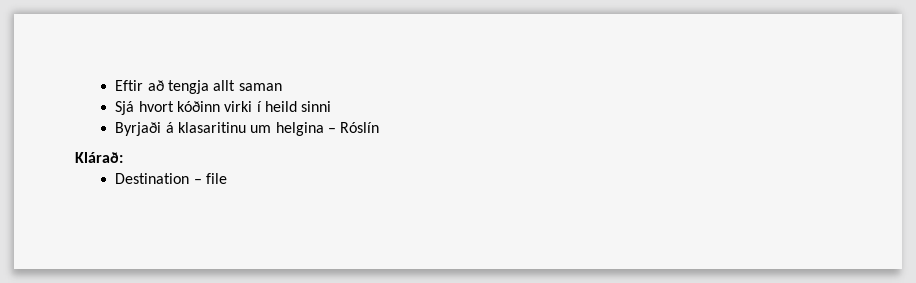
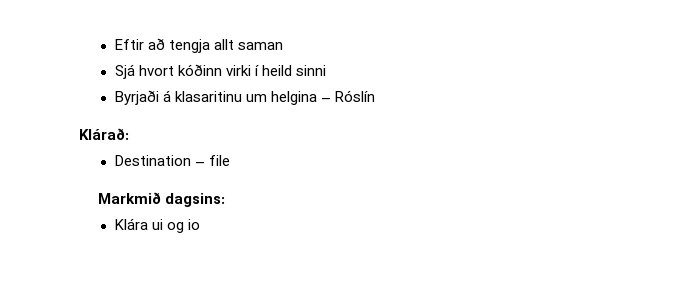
+ Markmið dagsins:
+ Klára ui og io

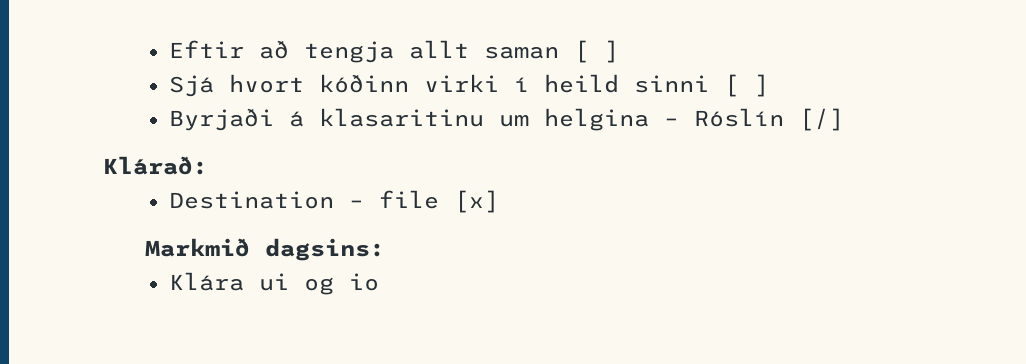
- Eftir að tengja allt saman
+ Eftir að tengja allt saman [ ]
- Sjá hvort kóðinn virki í heild sinni
+ Sjá hvort kóðinn virki í heild sinni [ ]
- Byrjaði á klasaritinu um helgina – Róslín
+ Byrjaði á klasaritinu um helgina – Róslín [/]
- Destination – file
+ Destination – file [x]

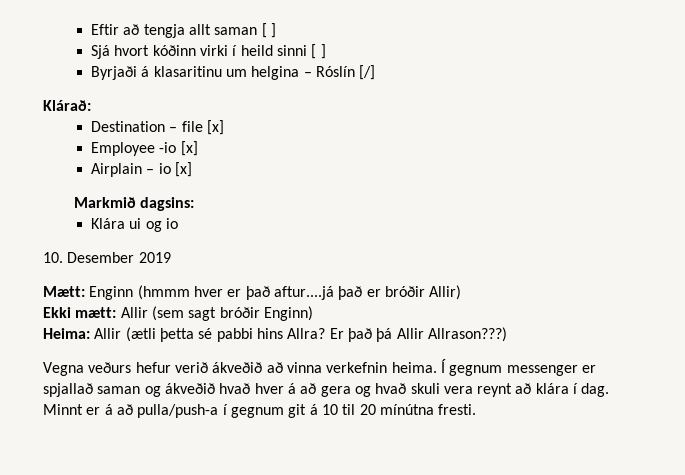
+ Employee -io [x]
+ Airplain – io [x]
+ 10. Desember 2019
+ Mætt: Enginn (hmmm hver er það aftur....já það er bróðir Allir)
+ Ekki mætt: Allir (sem sagt bróðir Enginn)
+ Heima: Allir (ætli þetta sé pabbi hins Allra? Er það þá Allir Allrason???)
+ Vegna veðurs hefur verið ákveðið að vinna verkefnin heima. Í gegnum messenger er spjallað saman og ákveðið hvað hver á að gera og hvað skuli vera reynt að klára í dag. Minnt er á að pulla/push-a í gegnum git á 10 til 20 mínútna fresti.

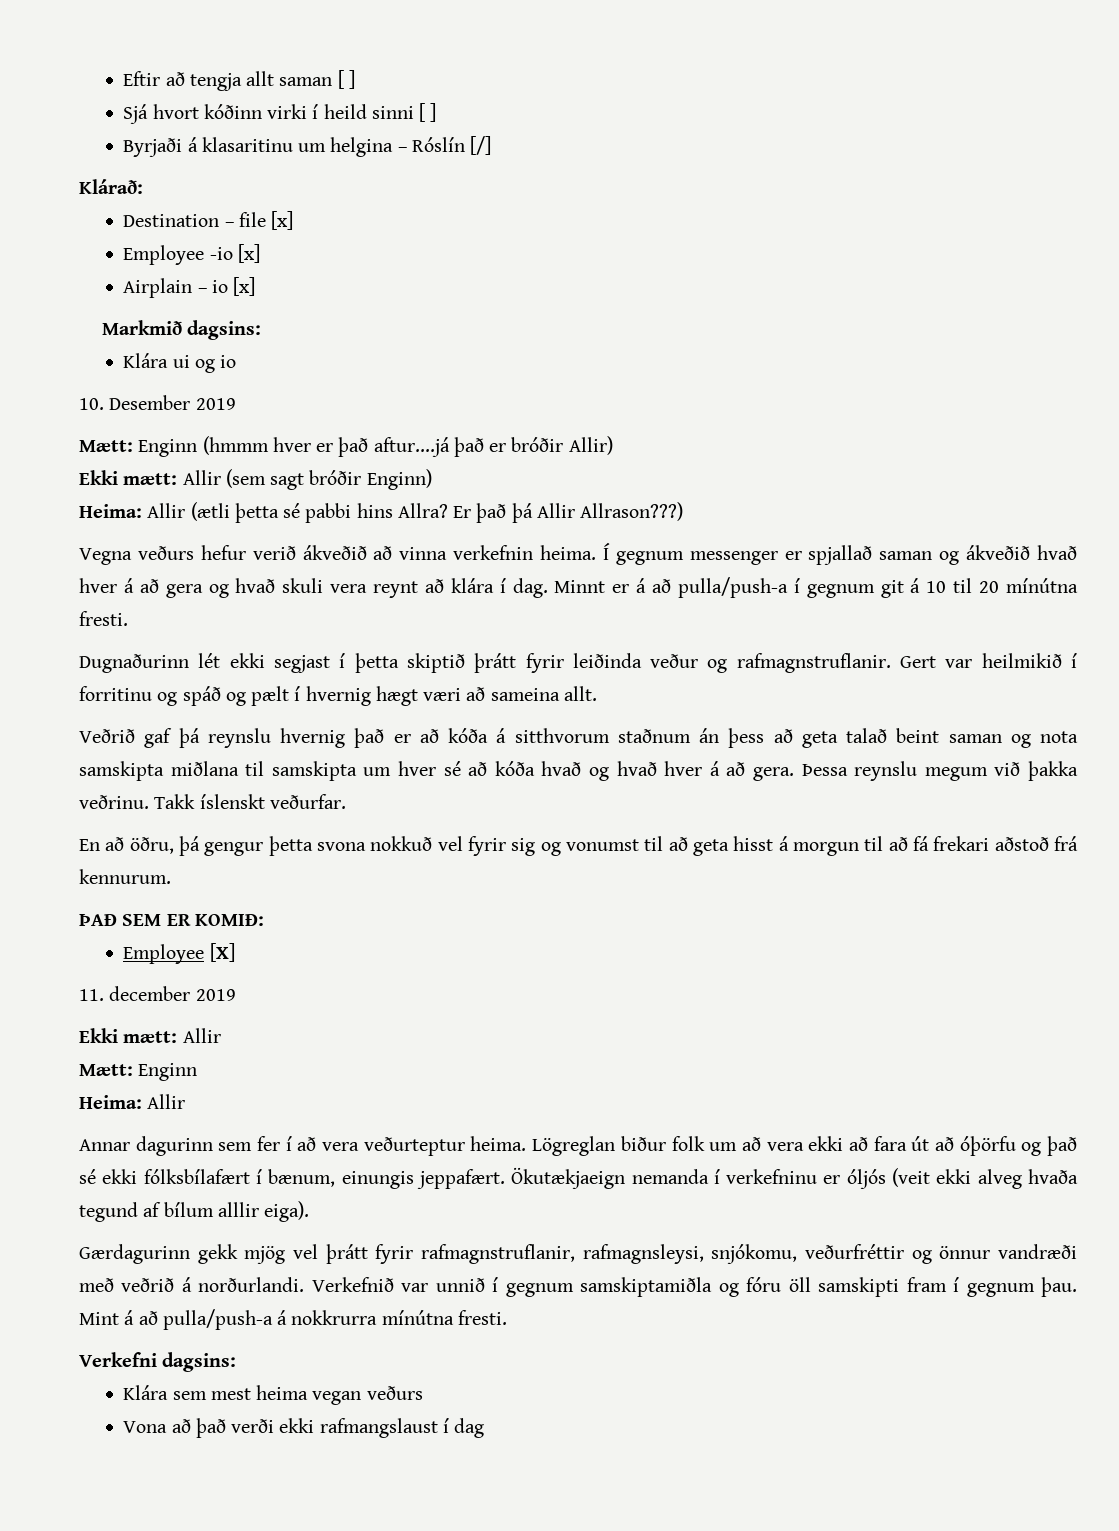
+ Dugnaðurinn lét ekki segjast í þetta skiptið þrátt fyrir leiðinda veður og rafmagnstruflanir. Gert var heilmikið í forritinu og spáð og pælt í hvernig hægt væri að sameina allt.
+ Veðrið gaf þá reynslu hvernig það er að kóða á sitthvorum staðnum án þess að geta talað beint saman og nota samskipta miðlana til samskipta um hver sé að kóða hvað og hvað hver á að gera. Þessa reynslu megum við þakka veðrinu. Takk íslenskt veðurfar.
+ En að öðru, þá gengur þetta svona nokkuð vel fyrir sig og vonumst til að geta hisst á morgun til að fá frekari aðstoð frá kennurum.
+ ÞAÐ SEM ER KOMIÐ:
+ Employee [X]
+ 11. december 2019
+ Ekki mætt: Allir
+ Mætt: Enginn
+ Heima: Allir
+ Annar dagurinn sem fer í að vera veðurteptur heima. Lögreglan biður folk um að vera ekki að fara út að óþörfu og það sé ekki fólksbílafært í bænum, einungis jeppafært. Ökutækjaeign nemanda í verkefninu er óljós (veit ekki alveg hvaða tegund af bílum alllir eiga).
+ Gærdagurinn gekk mjög vel þrátt fyrir rafmagnstruflanir, rafmagnsleysi, snjókomu, veðurfréttir og önnur vandræði með veðrið á norðurlandi. Verkefnið var unnið í gegnum samskiptamiðla og fóru öll samskipti fram í gegnum þau. Mint á að pulla/push-a á nokkrurra mínútna fresti.
+ Verkefni dagsins:
+ Klára sem mest heima vegan veðurs
+ Vona að það verði ekki rafmangslaust í dag

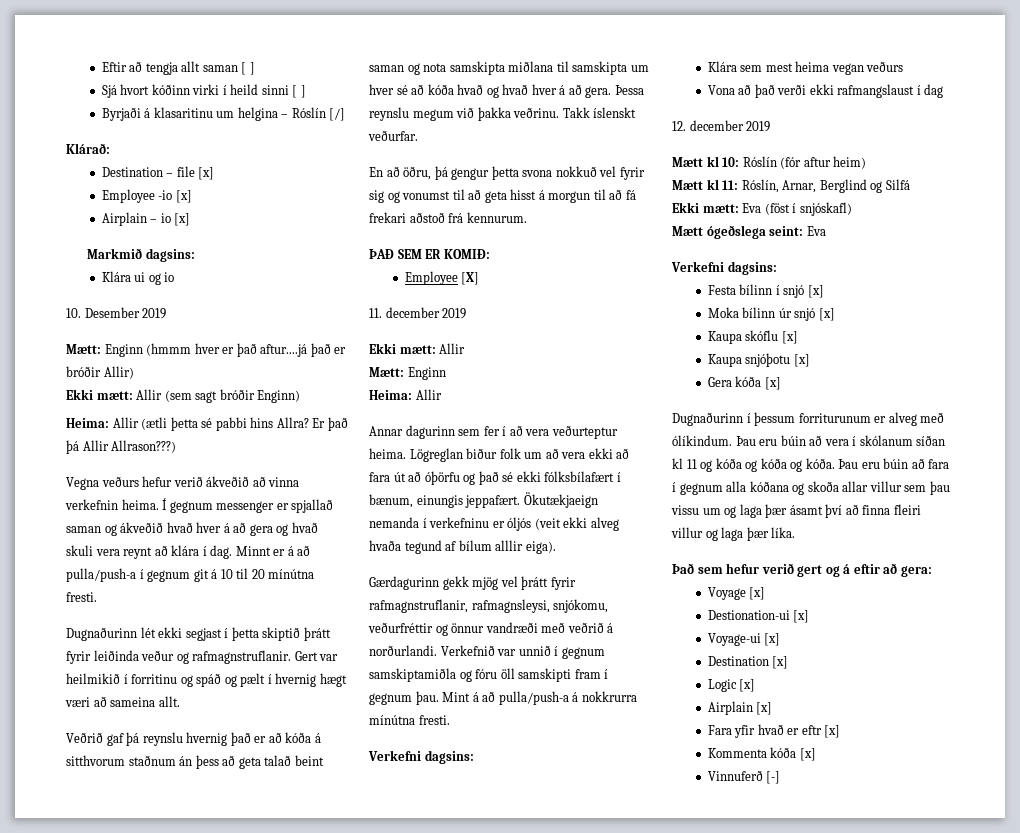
+ 12. december 2019
+ Mætt kl 10: Róslín (fór aftur heim)
+ Mætt kl 11: Róslín, Arnar, Berglind og Silfá
+ Ekki mætt: Eva (föst í snjóskafl)
+ Mætt ógeðslega seint: Eva
+ Verkefni dagsins:
+ Festa bílinn í snjó [x]
+ Moka bílinn úr snjó [x]
+ Kaupa skóflu [x]
+ Kaupa snjóþotu [x]
+ Gera kóða [x]
+ Dugnaðurinn í þessum forriturunum er alveg með ólíkindum. Þau eru búin að vera í skólanum síðan kl 11 og kóða og kóða og kóða. Þau eru búin að fara í gegnum alla kóðana og skoða allar villur sem þau vissu um og laga þær ásamt því að finna fleiri villur og laga þær líka.
+ Það sem hefur verið gert og á eftir að gera:
+ Voyage [x]
+ Destionation-ui [x]
+ Voyage-ui [x]
+ Destination [x]
+ Logic [x]
+ Airplain [x]
+ Fara yfir hvað er eftr [x]
+ Kommenta kóða [x]
+ Vinnuferð [-]

